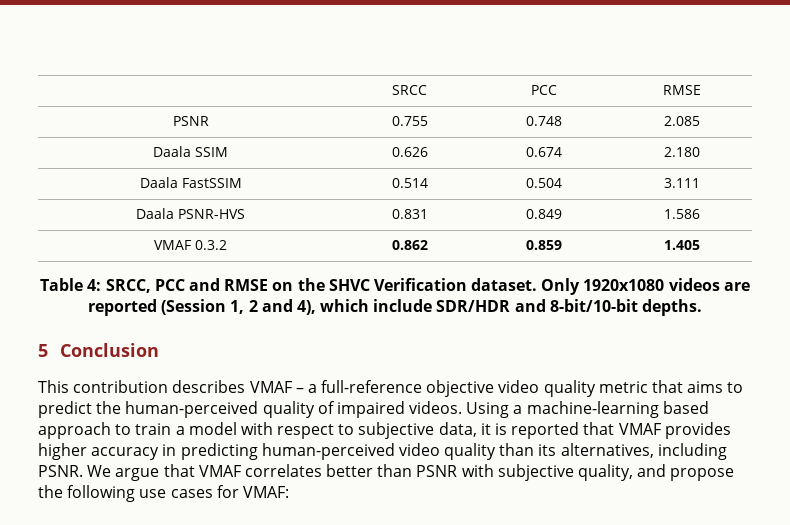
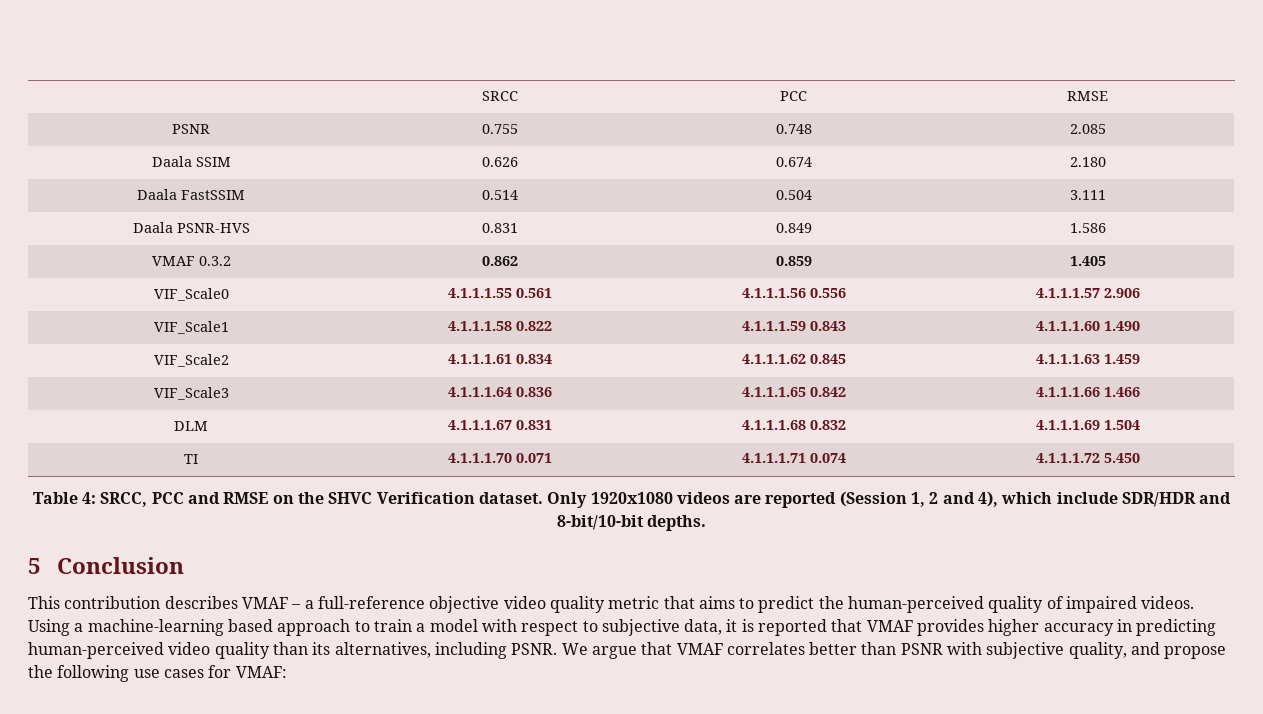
+ VIF_Scale0 | 4.1.1.1.55 0.561 | 4.1.1.1.56 0.556 | 4.1.1.1.57 2.906
+ VIF_Scale1 | 4.1.1.1.58 0.822 | 4.1.1.1.59 0.843 | 4.1.1.1.60 1.490
+ VIF_Scale2 | 4.1.1.1.61 0.834 | 4.1.1.1.62 0.845 | 4.1.1.1.63 1.459
+ VIF_Scale3 | 4.1.1.1.64 0.836 | 4.1.1.1.65 0.842 | 4.1.1.1.66 1.466
+ DLM | 4.1.1.1.67 0.831 | 4.1.1.1.68 0.832 | 4.1.1.1.69 1.504
+ TI | 4.1.1.1.70 0.071 | 4.1.1.1.71 0.074 | 4.1.1.1.72 5.450

